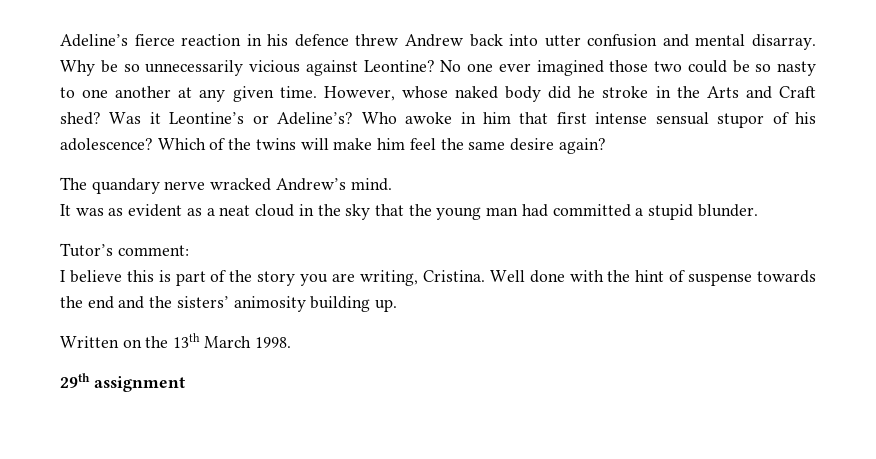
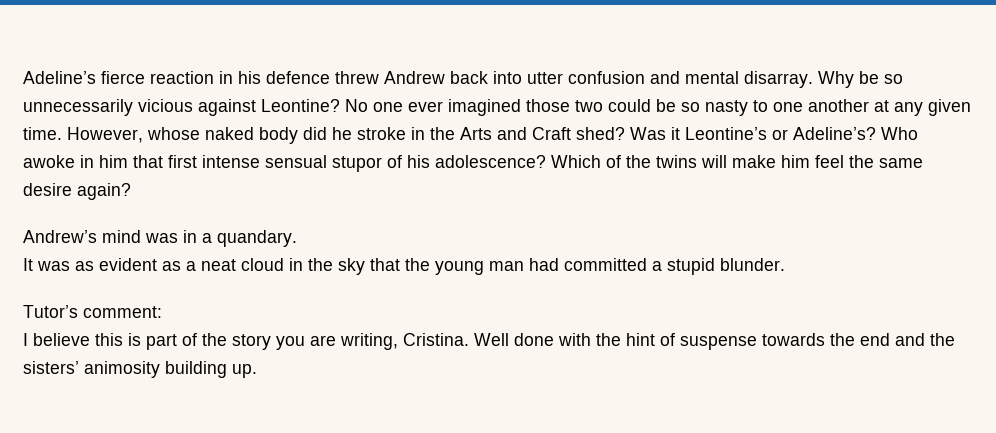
- The quandary nerve wracked Andrew’s mind.
+ Andrew’s mind was in a quandary.
- Written on the 13th March 1998.
- 29th assignment

